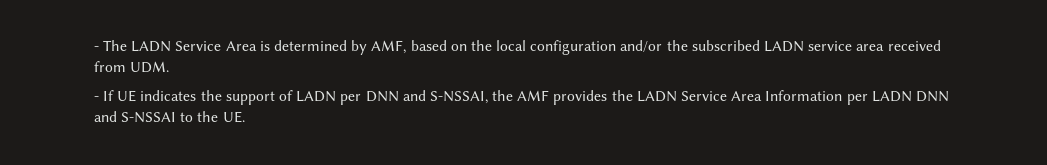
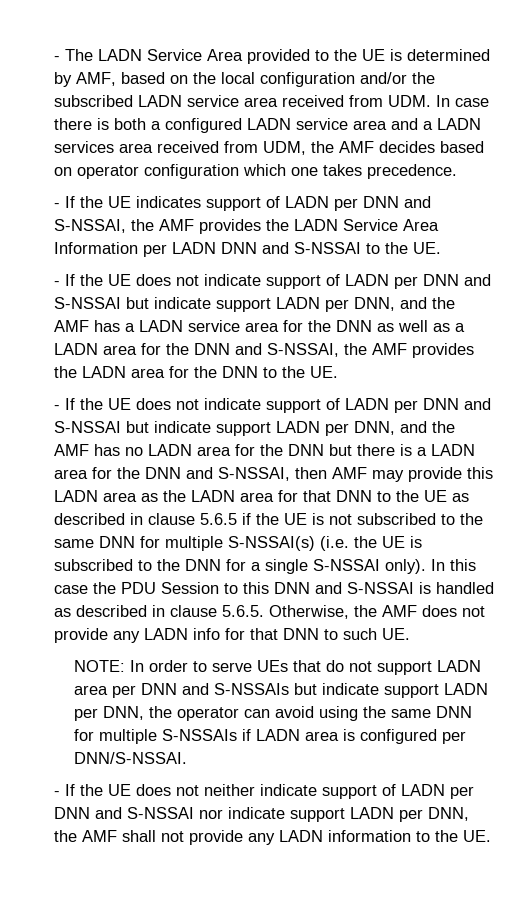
- - The LADN Service Area is determined by AMF, based on the local configuration and/or the subscribed LADN service area received from UDM.
- - If UE indicates the support of LADN per DNN and S-NSSAI, the AMF provides the LADN Service Area Information per LADN DNN and S-NSSAI to the UE.
+ - The LADN Service Area provided to the UE is determined by AMF, based on the local configuration and/or the subscribed LADN service area received from UDM. In case there is both a configured LADN service area and a LADN services area received from UDM, the AMF decides based on operator configuration which one takes precedence.
+ - If the UE indicates support of LADN per DNN and S-NSSAI, the AMF provides the LADN Service Area Information per LADN DNN and S-NSSAI to the UE.
+ - If the UE does not indicate support of LADN per DNN and S-NSSAI but indicate support LADN per DNN, and the AMF has a LADN service area for the DNN as well as a LADN area for the DNN and S-NSSAI, the AMF provides the LADN area for the DNN to the UE.
+ - If the UE does not indicate support of LADN per DNN and S-NSSAI but indicate support LADN per DNN, and the AMF has no LADN area for the DNN but there is a LADN area for the DNN and S-NSSAI, then AMF may provide this LADN area as the LADN area for that DNN to the UE as described in clause 5.6.5 if the UE is not subscribed to the same DNN for multiple S-NSSAI(s) (i.e. the UE is subscribed to the DNN for a single S-NSSAI only). In this case the PDU Session to this DNN and S-NSSAI is handled as described in clause 5.6.5. Otherwise, the AMF does not provide any LADN info for that DNN to such UE.
+ NOTE: In order to serve UEs that do not support LADN area per DNN and S-NSSAIs but indicate support LADN per DNN, the operator can avoid using the same DNN for multiple S-NSSAIs if LADN area is configured per DNN/S-NSSAI.
+ - If the UE does not neither indicate support of LADN per DNN and S-NSSAI nor indicate support LADN per DNN, the AMF shall not provide any LADN information to the UE.

